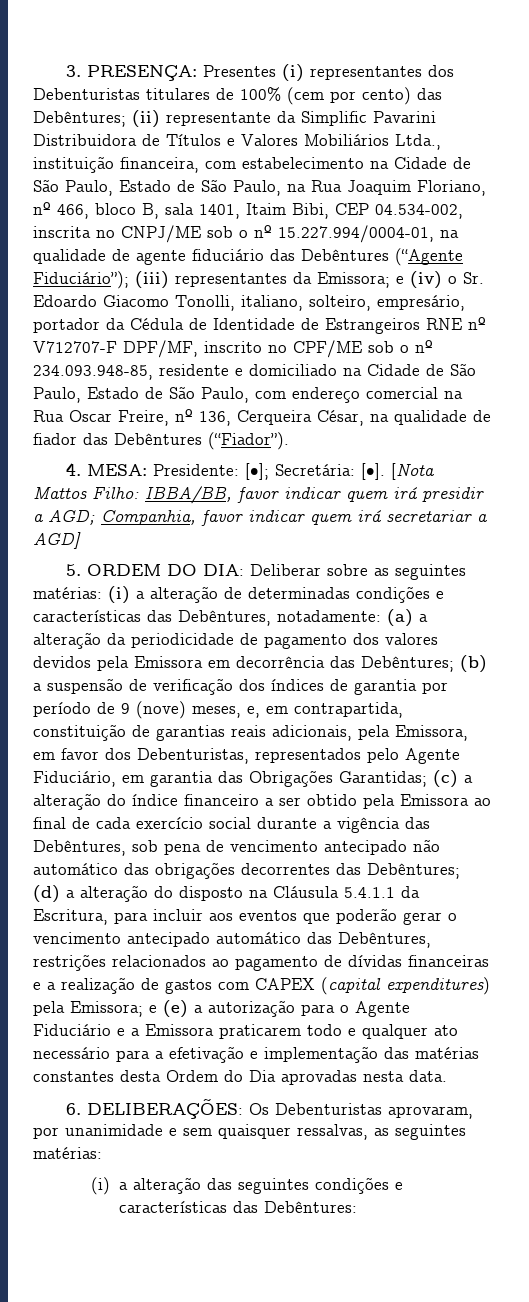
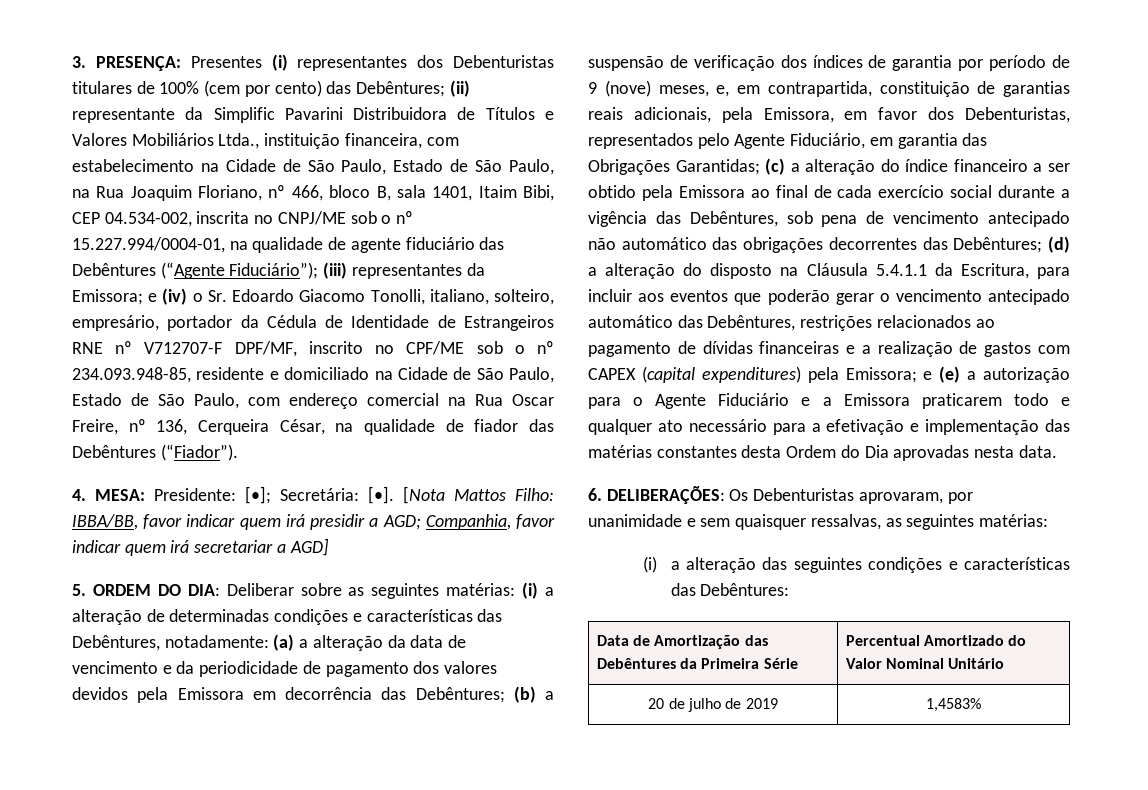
- (a) a alteração da periodicidade de pagamento dos valores devidos pela Emissora em decorrência das Debêntures;
+ (a) a alteração da data de vencimento e da periodicidade de pagamento dos valores devidos pela Emissora em decorrência das Debêntures;
+ Data de Amortização das Debêntures da Primeira Série | Percentual Amortizado do Valor Nominal Unitário
+ 20 de julho de 2019 | 1,4583%

